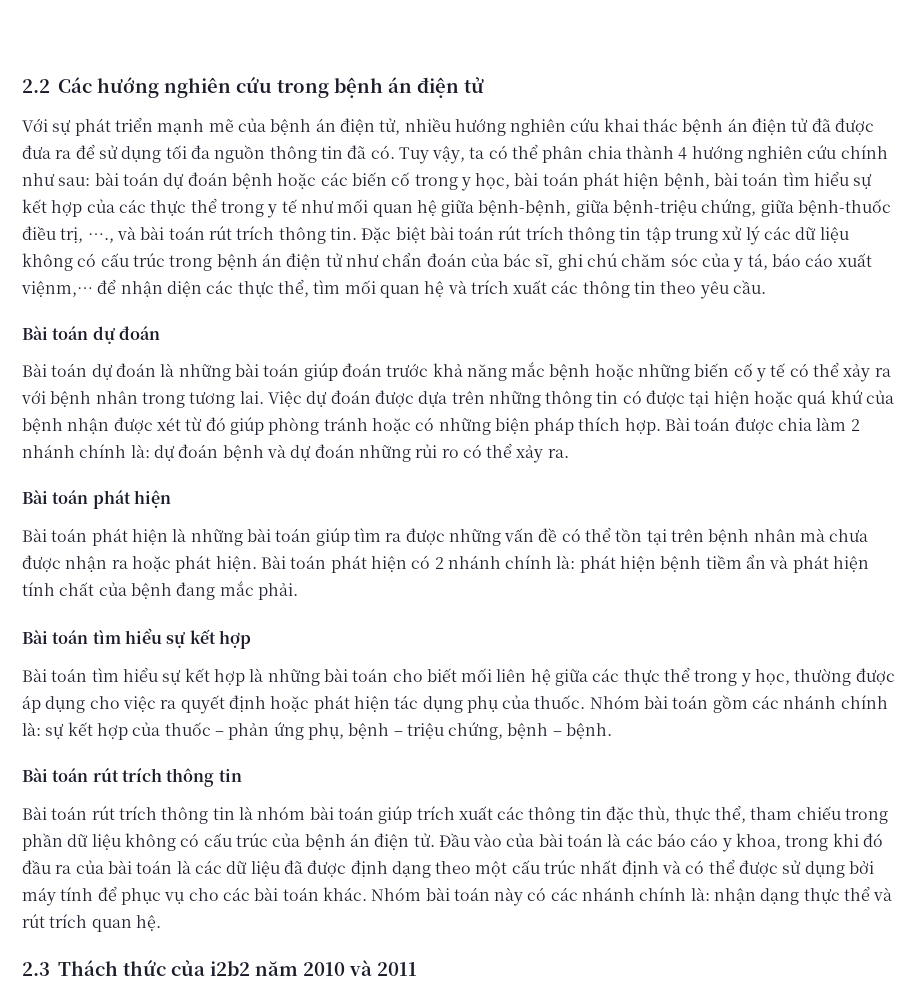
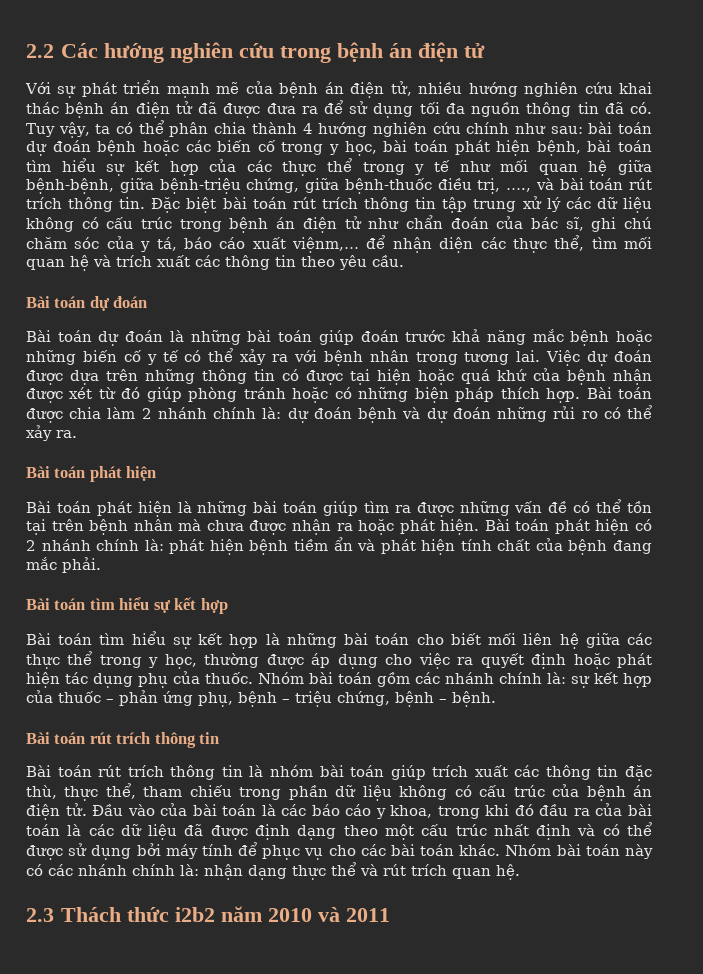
- 2.3 Thách thức của i2b2 năm 2010 và 2011
+ 2.3 Thách thức i2b2 năm 2010 và 2011

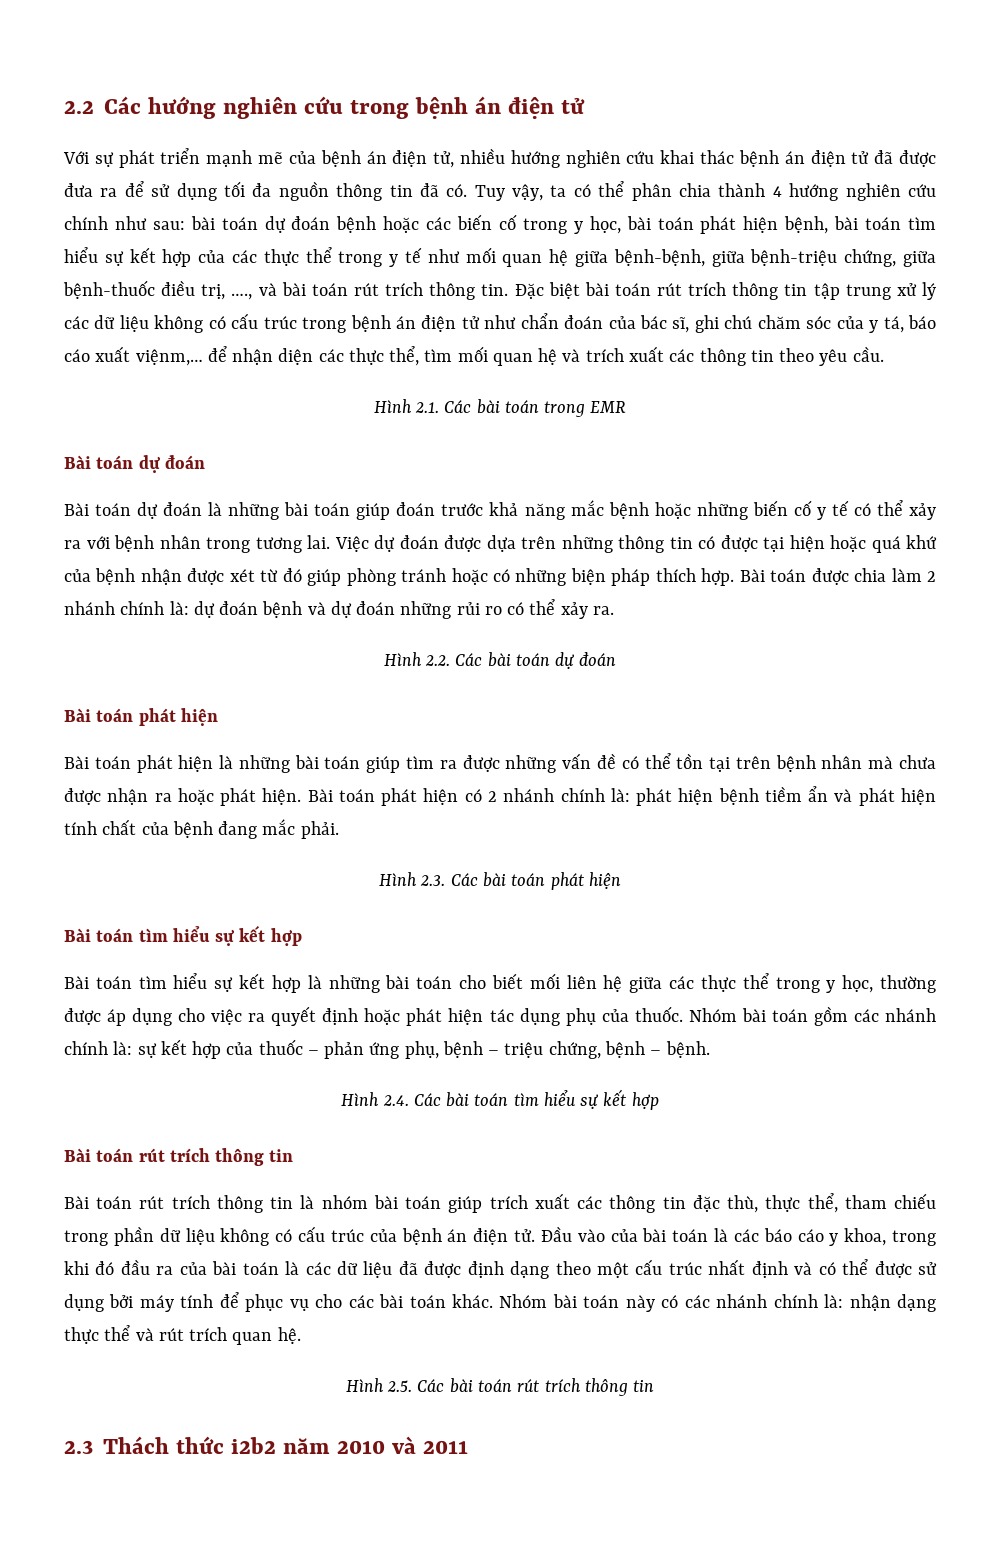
+ Hình 2.1. Các bài toán trong EMR
+ Hình 2.2. Các bài toán dự đoán
+ Hình 2.3. Các bài toán phát hiện
+ Hình 2.4. Các bài toán tìm hiểu sự kết hợp
+ Hình 2.5. Các bài toán rút trích thông tin

